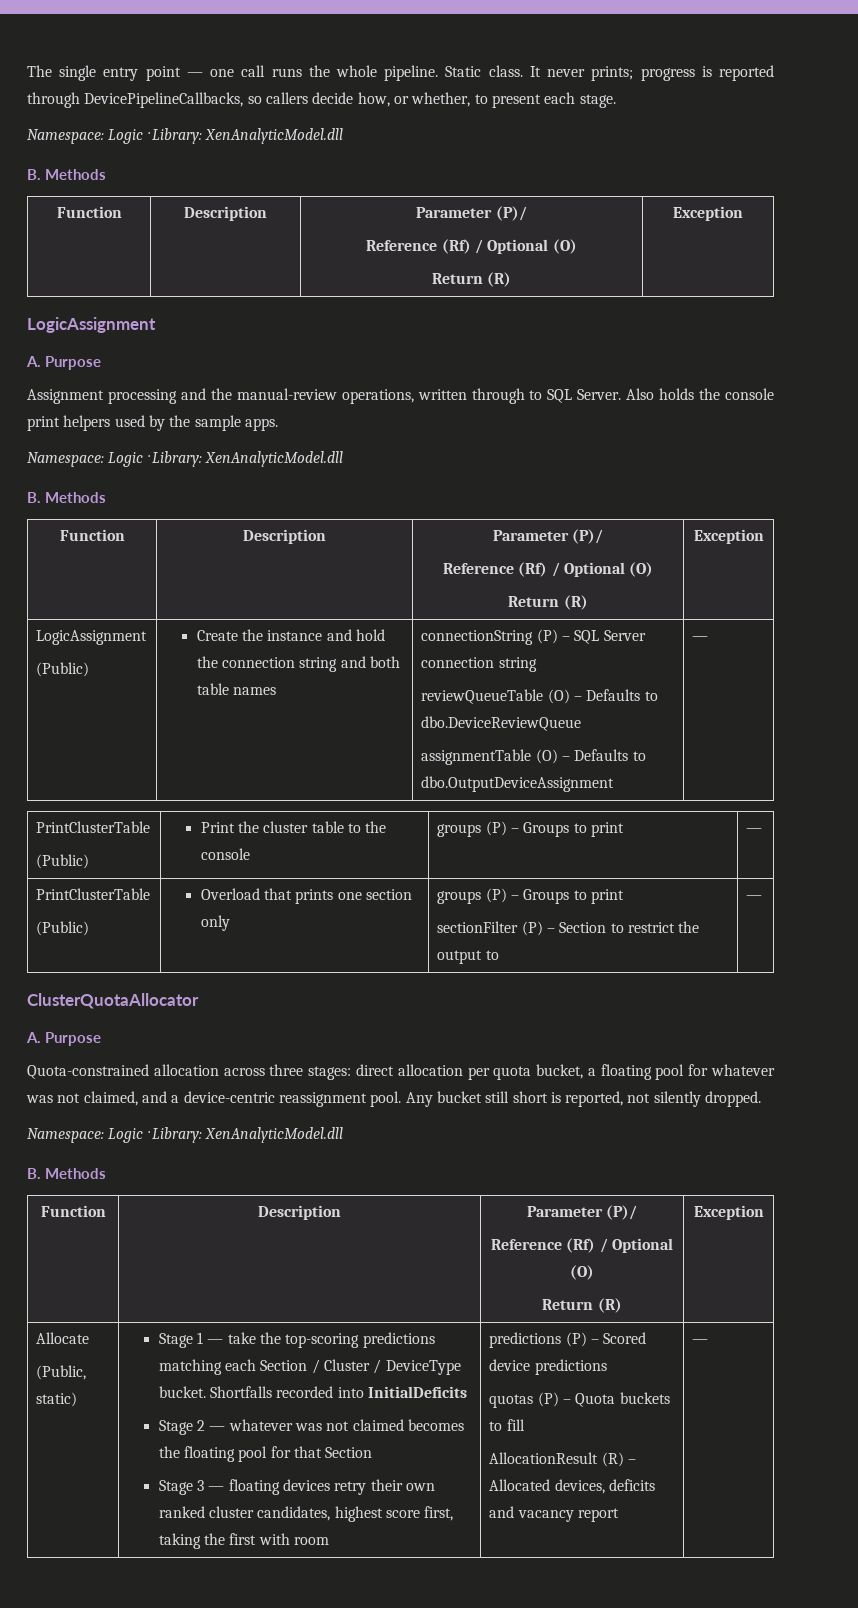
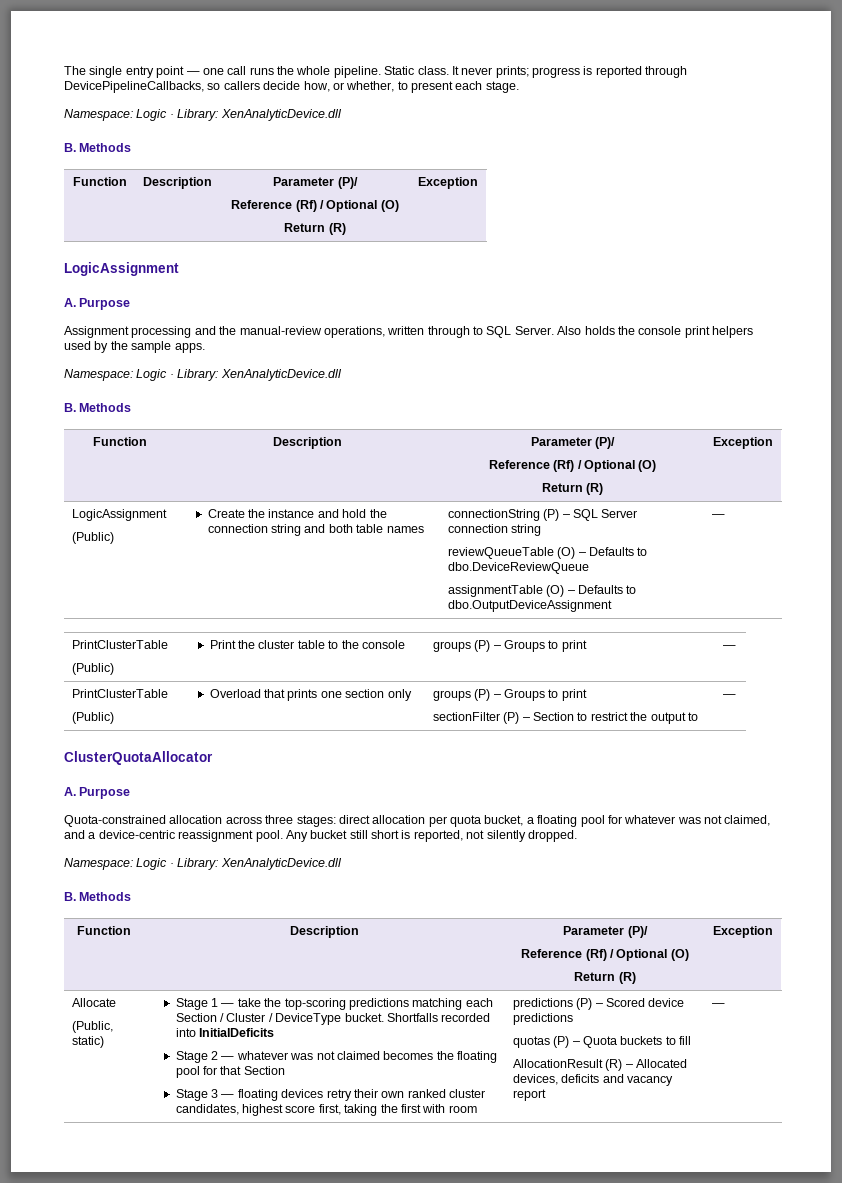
  It never prints; progress is reported through DevicePipelineCallbacks, so callers decide how, or whether, to present each stage.
- Namespace: Logic · Library: XenAnalyticModel.dll
+ Namespace: Logic · Library: XenAnalyticDevice.dll
  Also holds the console print helpers used by the sample apps.
- Namespace: Logic · Library: XenAnalyticModel.dll
+ Namespace: Logic · Library: XenAnalyticDevice.dll
  Any bucket still short is reported, not silently dropped.
- Namespace: Logic · Library: XenAnalyticModel.dll
+ Namespace: Logic · Library: XenAnalyticDevice.dll

